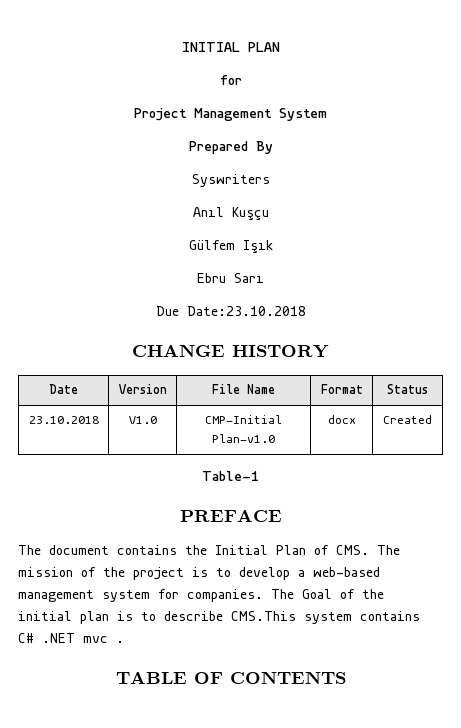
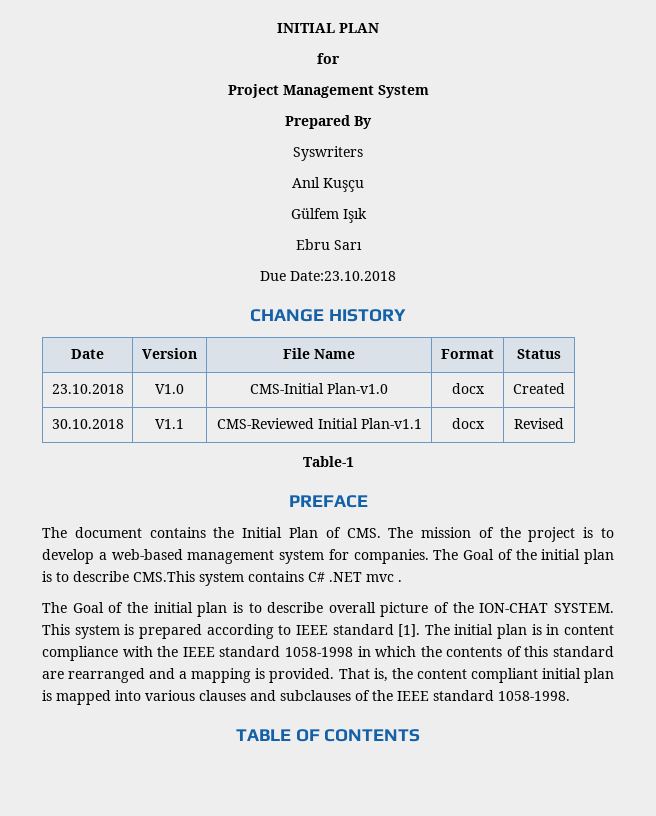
- 23.10.2018 | V1.0 | CMP-Initial Plan-v1.0 | docx | Created
+ 23.10.2018 | V1.0 | CMS-Initial Plan-v1.0 | docx | Created
+ 30.10.2018 | V1.1 | CMS-Reviewed Initial Plan-v1.1 | docx | Revised
+ The Goal of the initial plan is to describe overall picture of the ION-CHAT SYSTEM. This system is prepared according to IEEE standard [1]. The initial plan is in content compliance with the IEEE standard 1058-1998 in which the contents of this standard are rearranged and a mapping is provided. That is, the content compliant initial plan is mapped into various clauses and subclauses of the IEEE standard 1058-1998.

